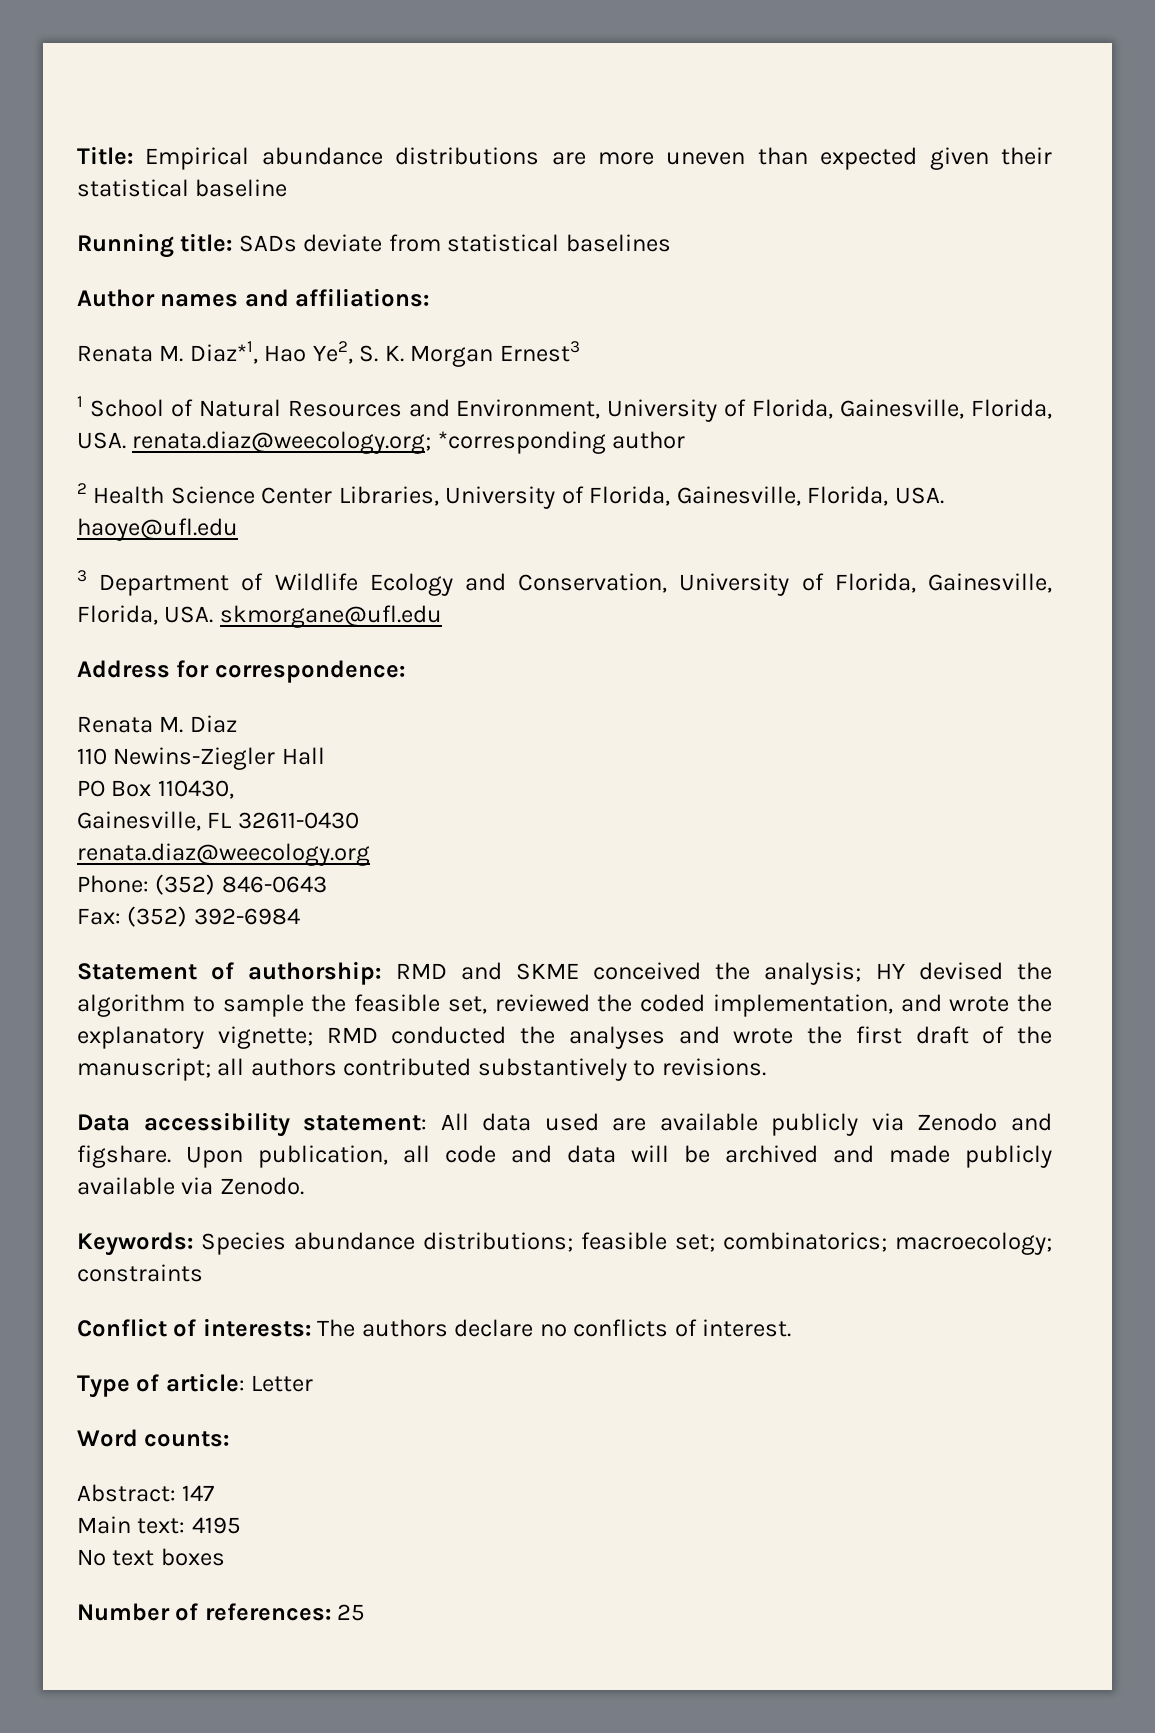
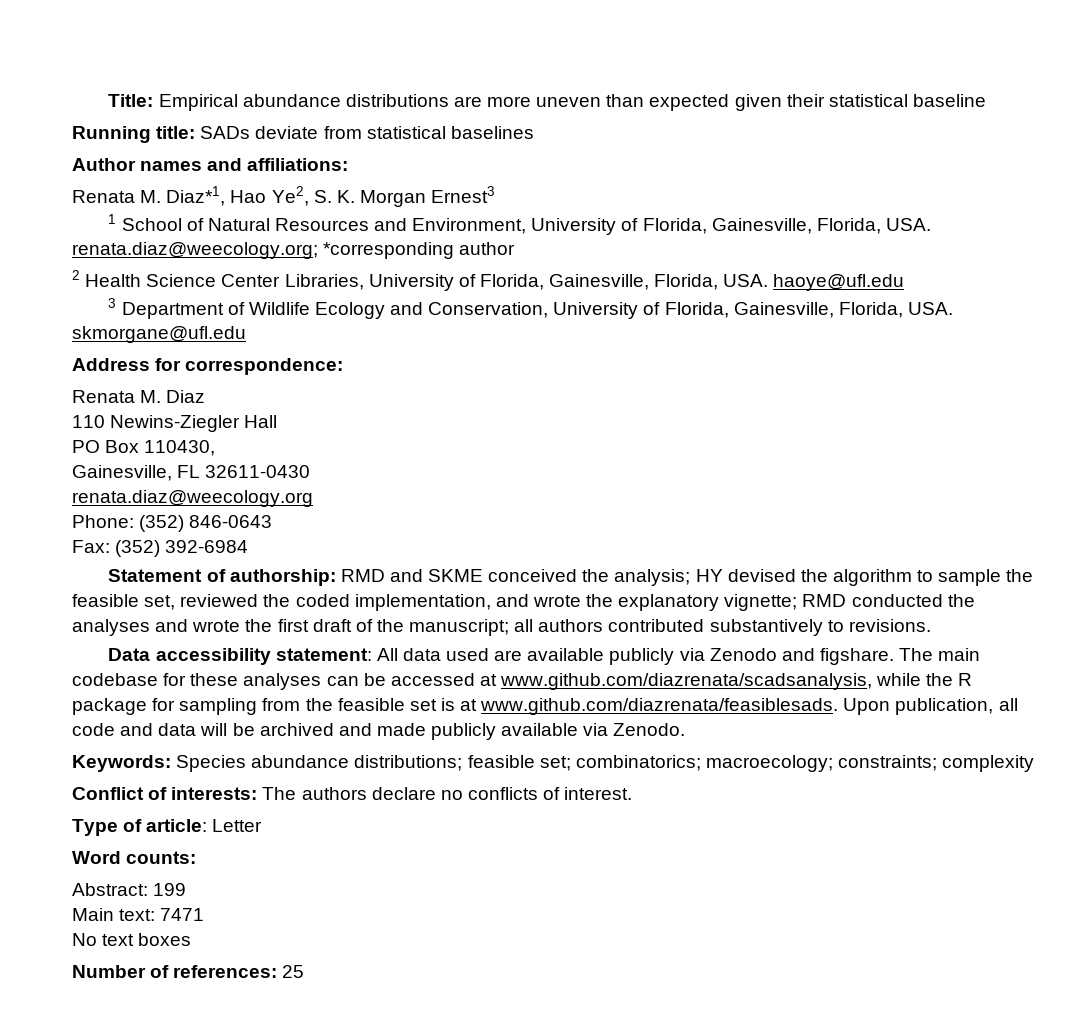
- Upon publication, all code and data will be archived and made publicly available via Zenodo.
+ The main codebase for these analyses can be accessed at www.github.com/diazrenata/scadsanalysis, while the R package for sampling from the feasible set is at www.github.com/diazrenata/feasiblesads. Upon publication, all code and data will be archived and made publicly available via Zenodo.
- Keywords: Species abundance distributions; feasible set; combinatorics; macroecology; constraints
+ Keywords: Species abundance distributions; feasible set; combinatorics; macroecology; constraints; complexity
- Abstract: 147
+ Abstract: 199
- Main text: 4195
+ Main text: 7471

